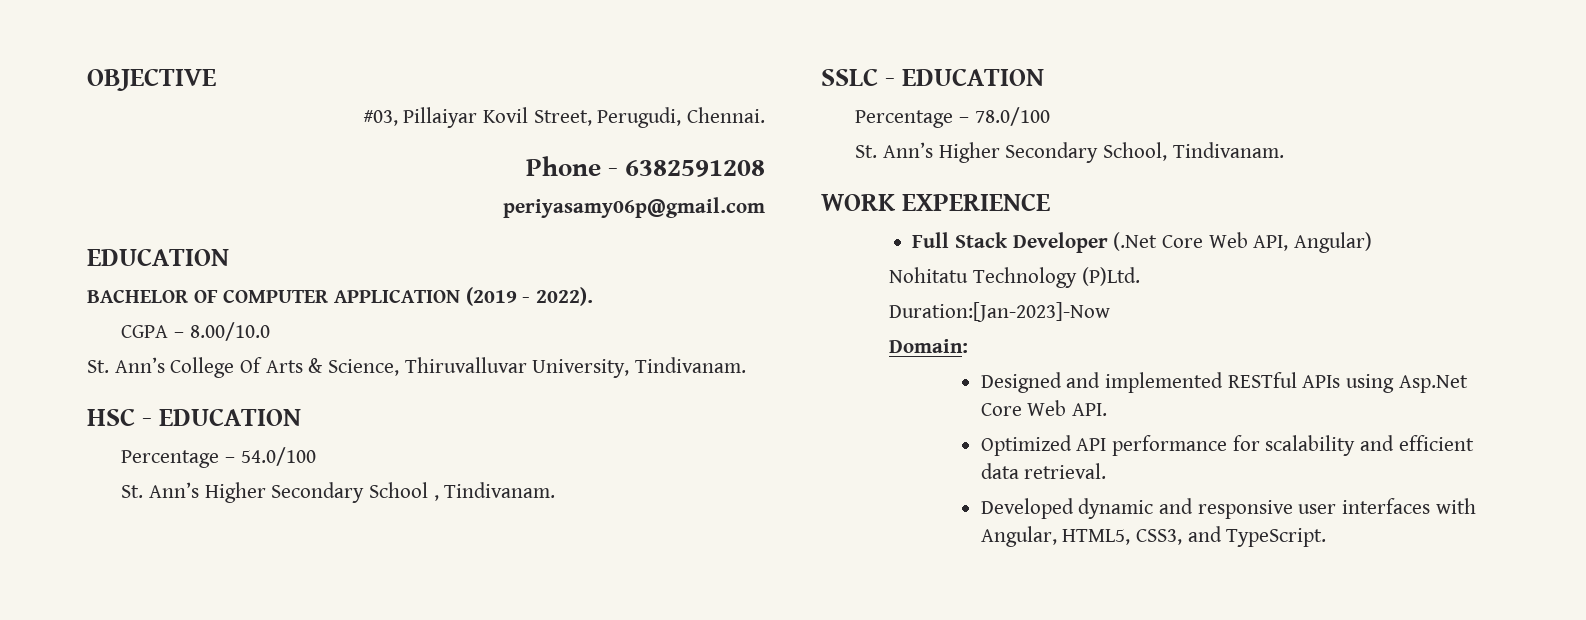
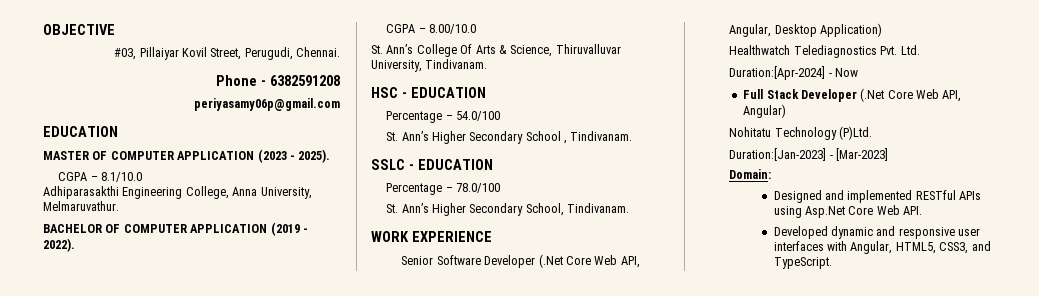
+ MASTER OF COMPUTER APPLICATION (2023 - 2025).
+ CGPA – 8.1/10.0
+ Adhiparasakthi Engineering College, Anna University, Melmaruvathur.
+ Senior Software Developer (.Net Core Web API, Angular, Desktop Application)
+ Healthwatch Telediagnostics Pvt. Ltd.
+ Duration:[Apr-2024] - Now
- Duration:[Jan-2023]-Now
+ Duration:[Jan-2023] - [Mar-2023]
- Optimized API performance for scalability and efficient data retrieval.

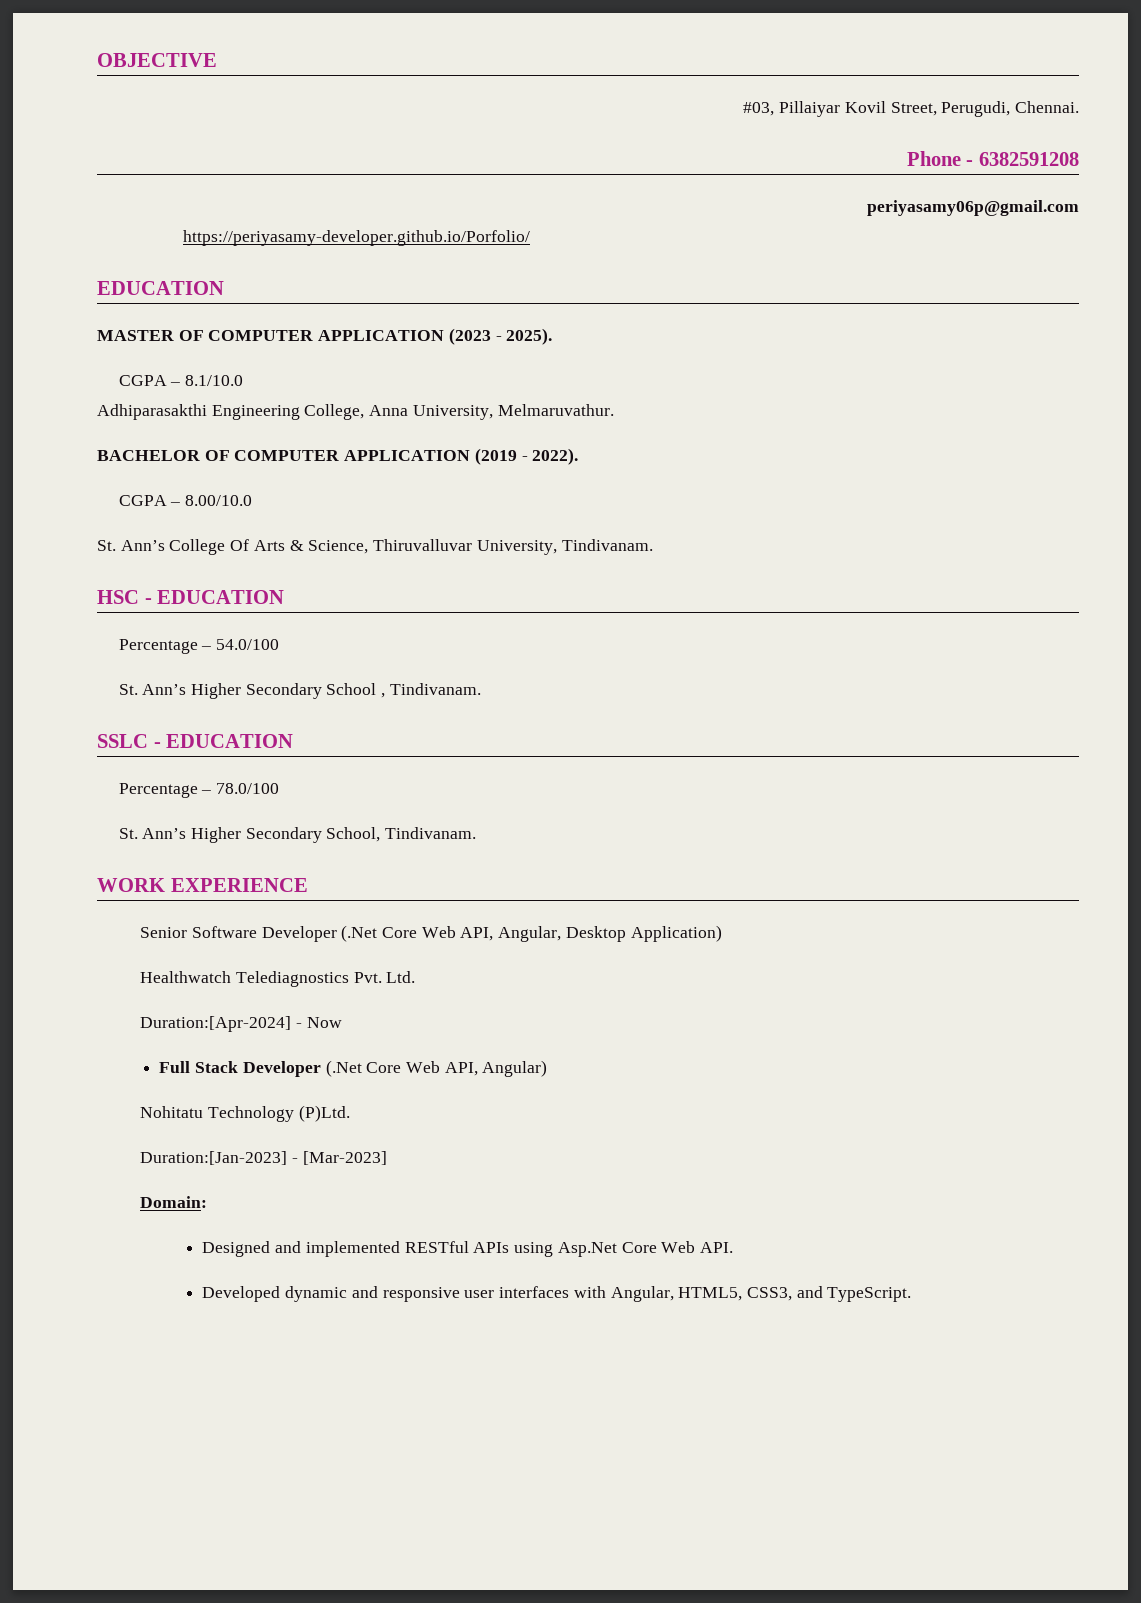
+ https://periyasamy-developer.github.io/Porfolio/

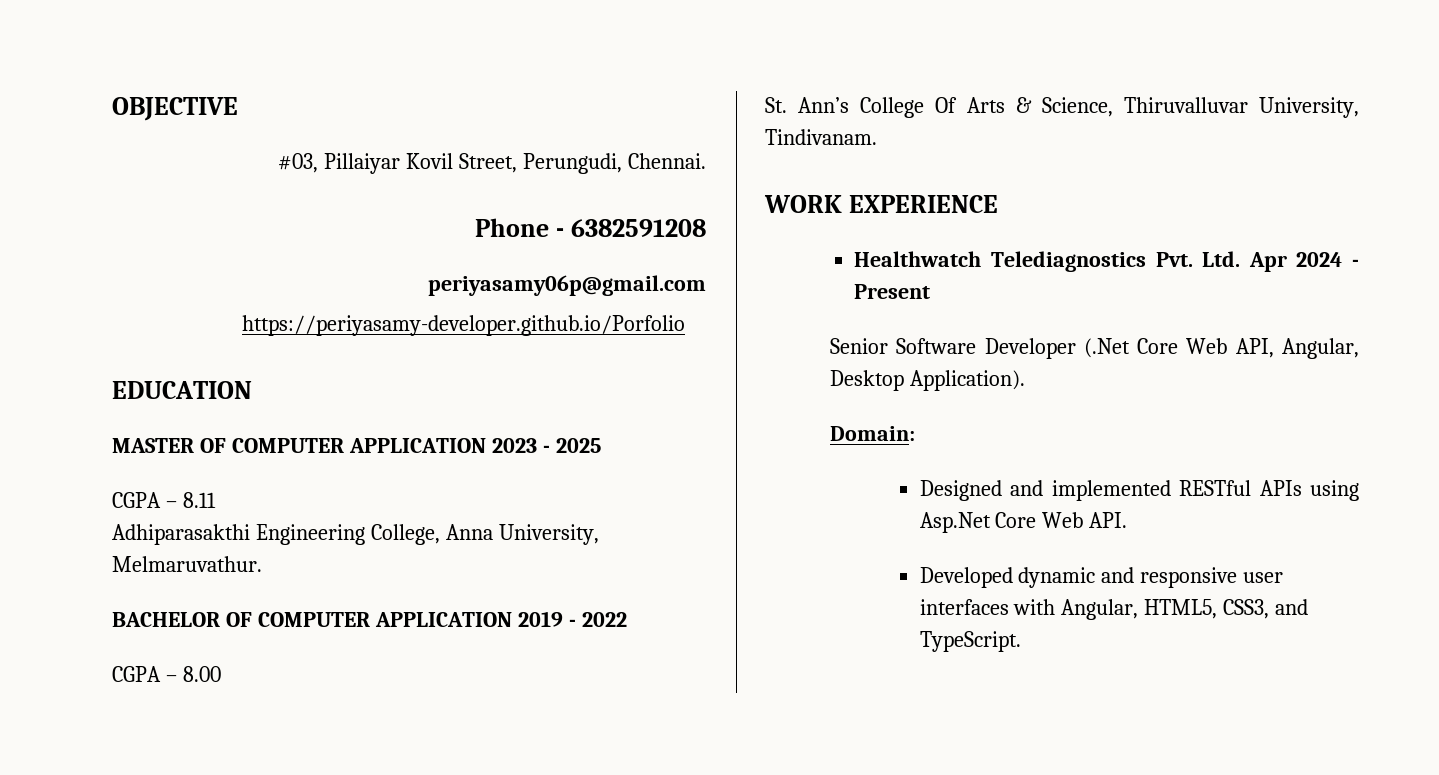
- #03, Pillaiyar Kovil Street, Perugudi, Chennai.
+ #03, Pillaiyar Kovil Street, Perungudi, Chennai.
- https://periyasamy-developer.github.io/Porfolio/
+ https://periyasamy-developer.github.io/Porfolio
- MASTER OF COMPUTER APPLICATION (2023 - 2025).
- CGPA – 8.1/10.0
+ MASTER OF COMPUTER APPLICATION 2023 - 2025
+ CGPA – 8.11
- BACHELOR OF COMPUTER APPLICATION (2019 - 2022).
- CGPA – 8.00/10.0
+ BACHELOR OF COMPUTER APPLICATION 2019 - 2022
+ CGPA – 8.00
- HSC - EDUCATION
- Percentage – 54.0/100
- St. Ann’s Higher Secondary School , Tindivanam.
- SSLC - EDUCATION
- Percentage – 78.0/100
- St. Ann’s Higher Secondary School, Tindivanam.
  WORK EXPERIENCE
+ Healthwatch Telediagnostics Pvt. Ltd. Apr 2024 - Present
- Senior Software Developer (.Net Core Web API, Angular, Desktop Application)
- Healthwatch Telediagnostics Pvt. Ltd.
- Duration:[Apr-2024] - Now
- Full Stack Developer (.Net Core Web API, Angular)
- Nohitatu Technology (P)Ltd.
- Duration:[Jan-2023] - [Mar-2023]
+ Senior Software Developer (.Net Core Web API, Angular, Desktop Application).

